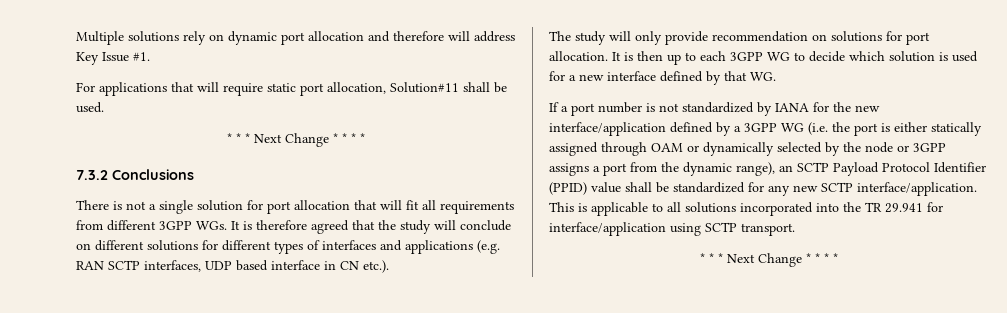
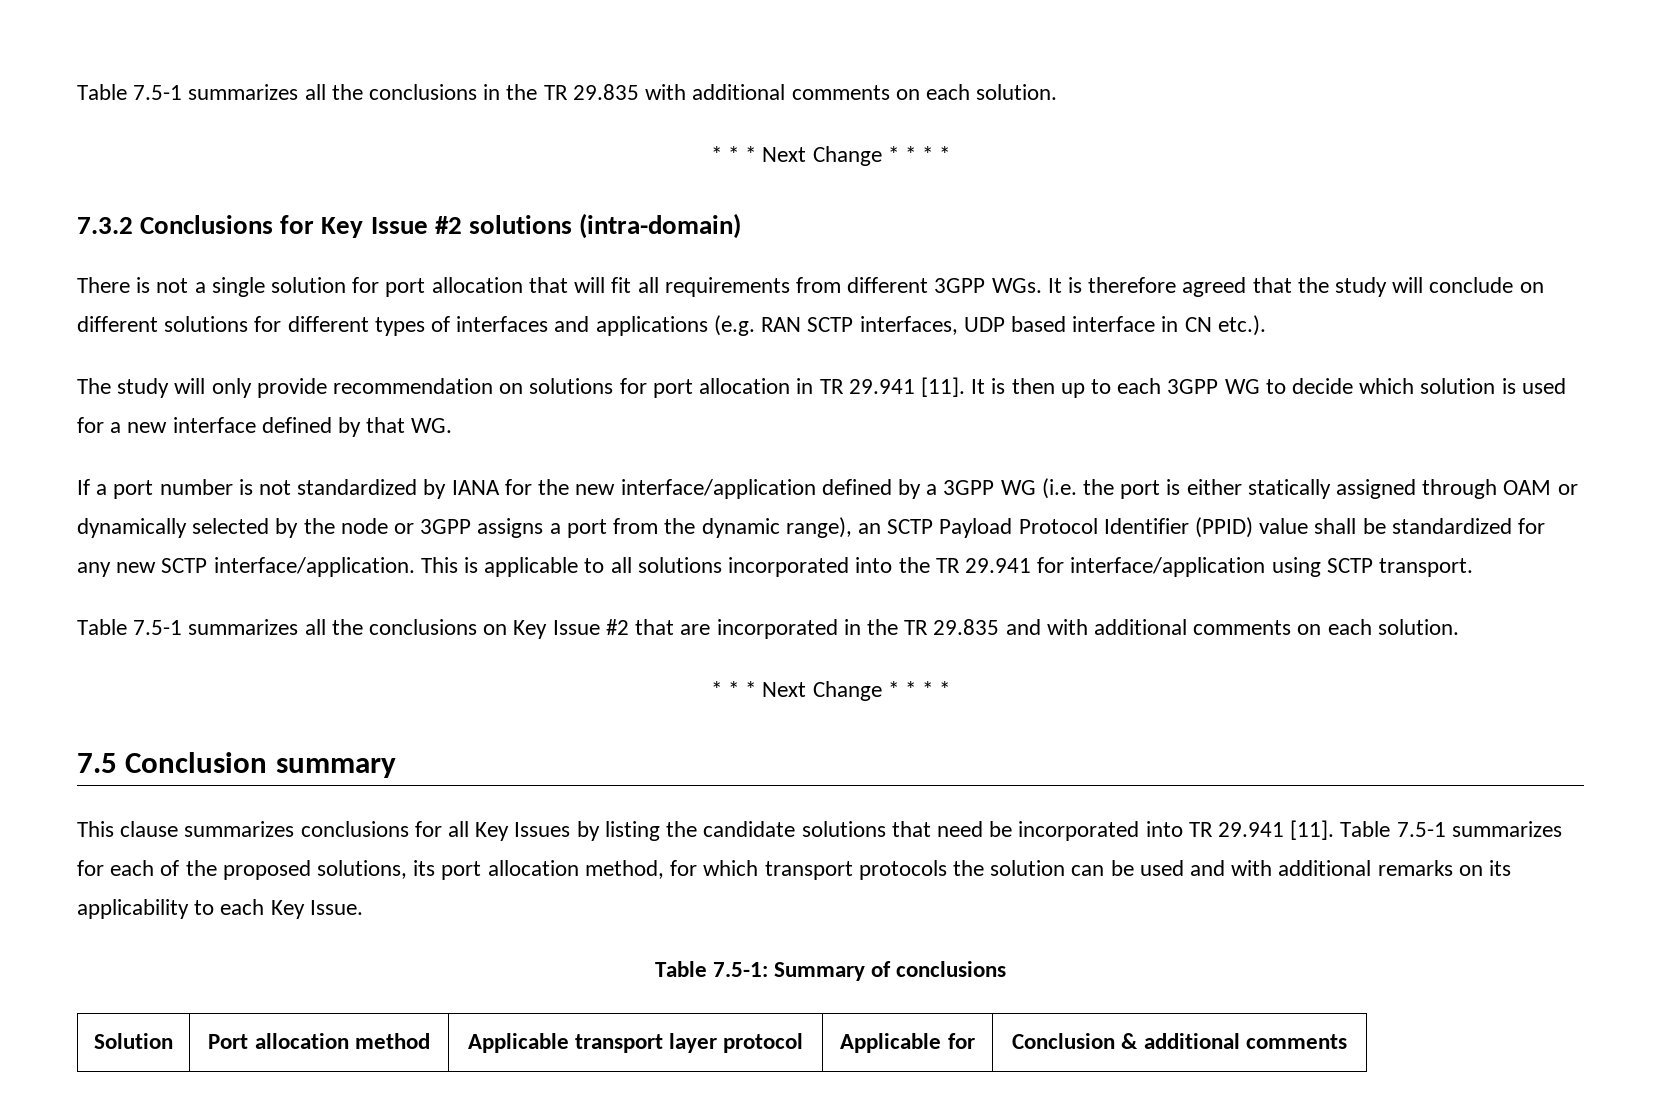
- Multiple solutions rely on dynamic port allocation and therefore will address Key Issue #1.
- For applications that will require static port allocation, Solution#11 shall be used.
+ Table 7.5-1 summarizes all the conclusions in the TR 29.835 with additional comments on each solution.
- 7.3.2 Conclusions
+ 7.3.2 Conclusions for Key Issue #2 solutions (intra-domain)
- The study will only provide recommendation on solutions for port allocation.
+ The study will only provide recommendation on solutions for port allocation in TR 29.941 [11].
  This is applicable to all solutions incorporated into the TR 29.941 for interface/application using SCTP transport.
+ Table 7.5-1 summarizes all the conclusions on Key Issue #2 that are incorporated in the TR 29.835 and with additional comments on each solution.
  * * * Next Change * * * *
+ 7.5 Conclusion summary
+ This clause summarizes conclusions for all Key Issues by listing the candidate solutions that need be incorporated into TR 29.941 [11]. Table 7.5-1 summarizes for each of the proposed solutions, its port allocation method, for which transport protocols the solution can be used and with additional remarks on its applicability to each Key Issue.
+ Table 7.5-1: Summary of conclusions
+ Solution | Port allocation method | Applicable transport layer protocol | Applicable for | Conclusion & additional comments

